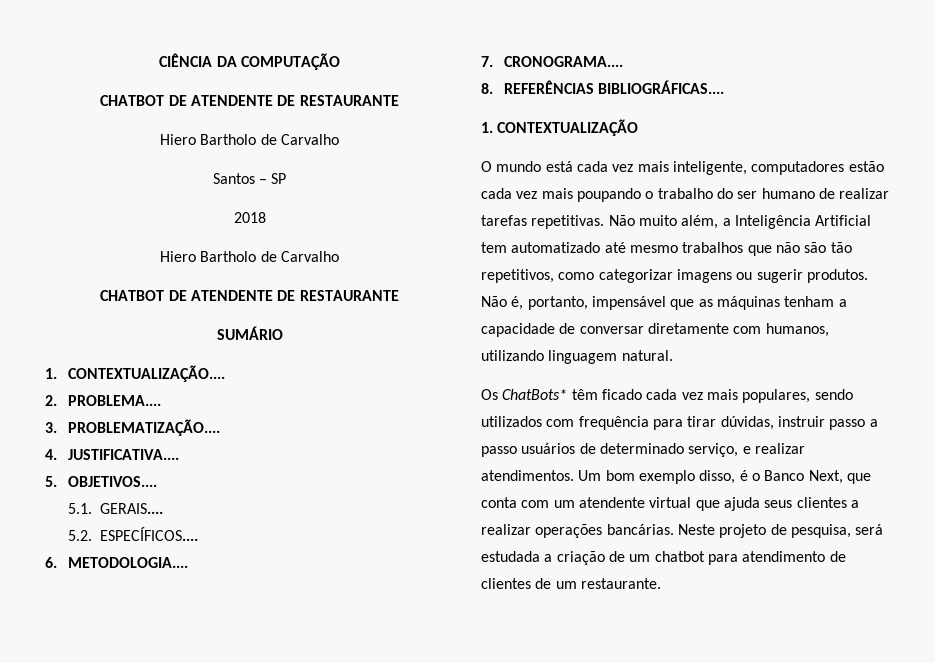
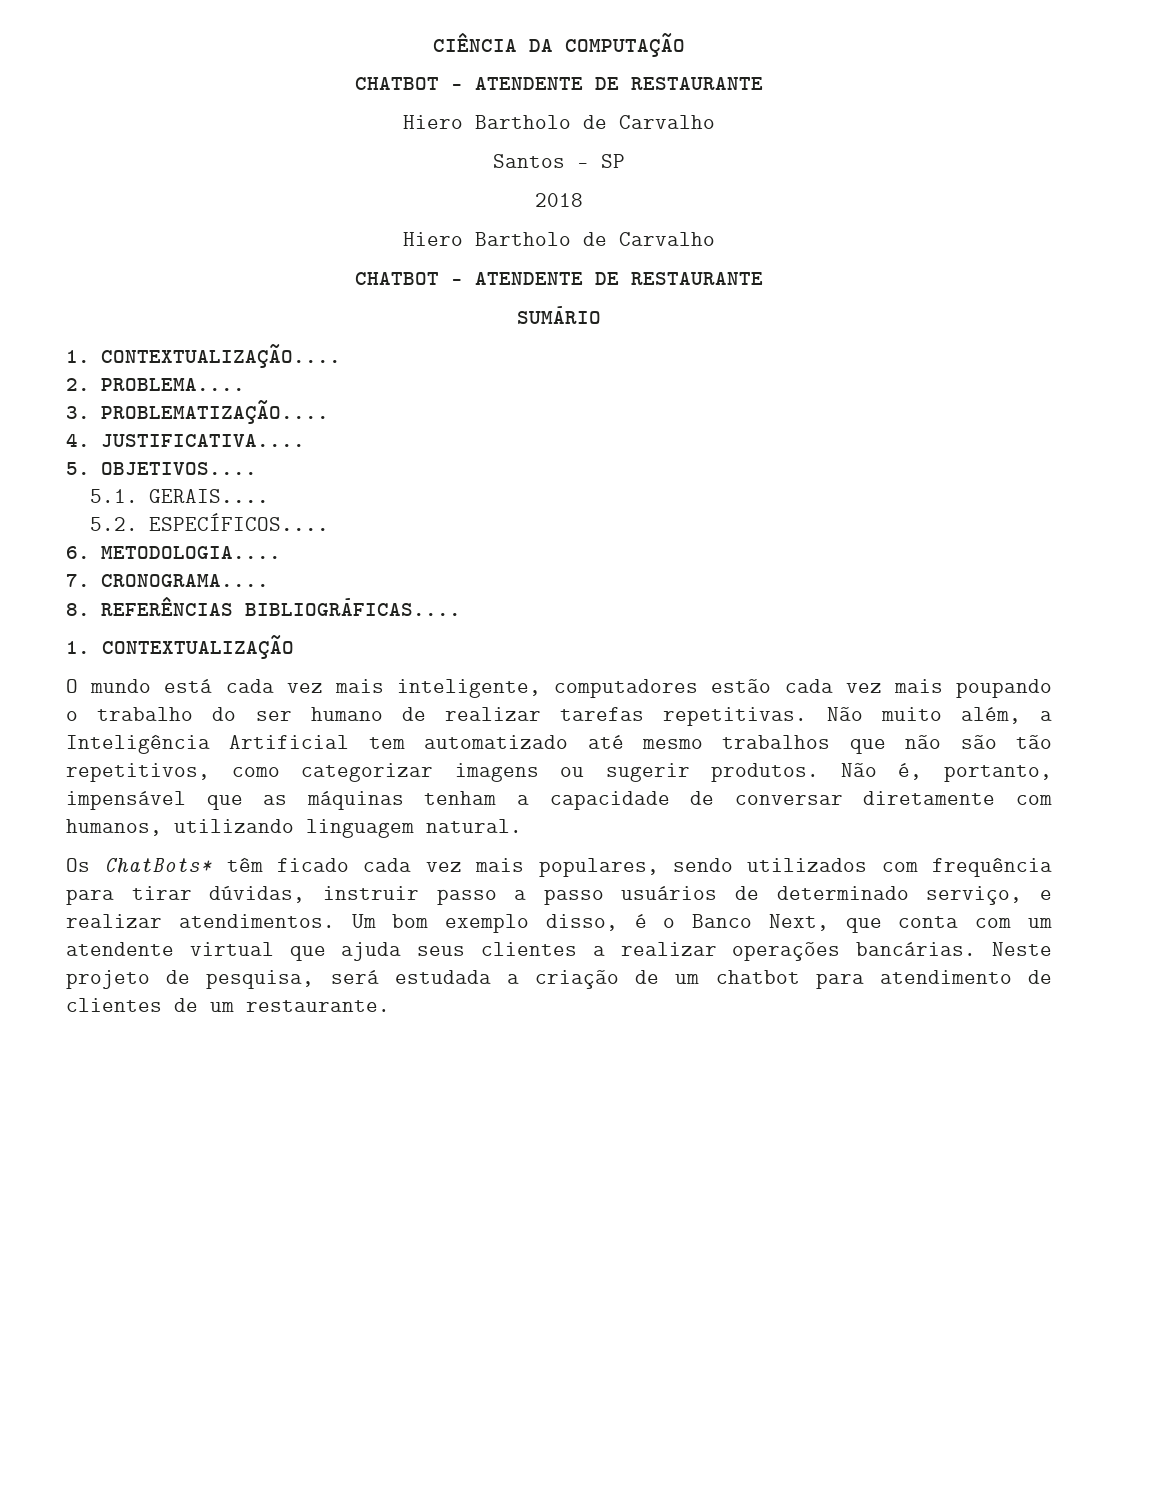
  CIÊNCIA DA COMPUTAÇÃO
- CHATBOT DE ATENDENTE DE RESTAURANTE
+ CHATBOT - ATENDENTE DE RESTAURANTE
  2018
  Hiero Bartholo de Carvalho
- CHATBOT DE ATENDENTE DE RESTAURANTE
+ CHATBOT - ATENDENTE DE RESTAURANTE

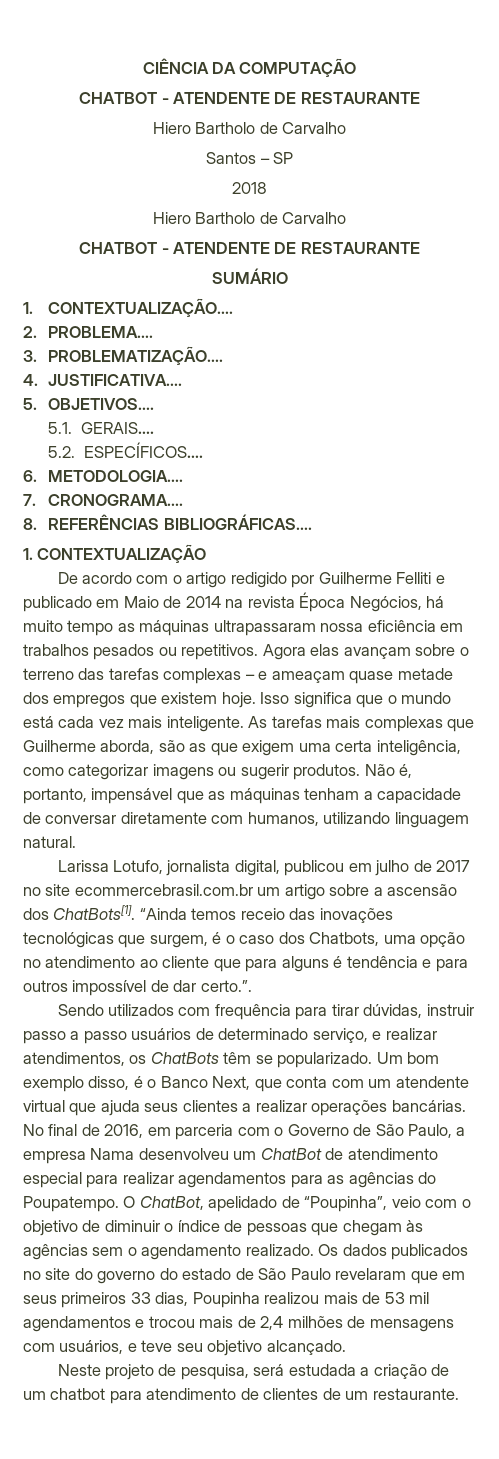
- O mundo está cada vez mais inteligente, computadores estão cada vez mais poupando o trabalho do ser humano de realizar tarefas repetitivas. Não muito além, a Inteligência Artificial tem automatizado até mesmo trabalhos que não são tão repetitivos, como categorizar imagens ou sugerir produtos.
+ De acordo com o artigo redigido por Guilherme Felliti e publicado em Maio de 2014 na revista Época Negócios, há muito tempo as máquinas ultrapassaram nossa eficiência em trabalhos pesados ou repetitivos. Agora elas avançam sobre o terreno das tarefas complexas – e ameaçam quase metade dos empregos que existem hoje. Isso significa que o mundo está cada vez mais inteligente. As tarefas mais complexas que Guilherme aborda, são as que exigem uma certa inteligência, como categorizar imagens ou sugerir produtos.
- Os ChatBots* têm ficado cada vez mais populares, sendo utilizados com frequência para tirar dúvidas, instruir passo a passo usuários de determinado serviço, e realizar atendimentos.
+ Larissa Lotufo, jornalista digital, publicou em julho de 2017 no site ecommercebrasil.com.br um artigo sobre a ascensão dos ChatBots[1]. “Ainda temos receio das inovações tecnológicas que surgem, é o caso dos Chatbots, uma opção no atendimento ao cliente que para alguns é tendência e para outros impossível de dar certo.”.
+ Sendo utilizados com frequência para tirar dúvidas, instruir passo a passo usuários de determinado serviço, e realizar atendimentos, os ChatBots têm se popularizado.
- Um bom exemplo disso, é o Banco Next, que conta com um atendente virtual que ajuda seus clientes a realizar operações bancárias. Neste projeto de pesquisa, será estudada a criação de um chatbot para atendimento de clientes de um restaurante.
+ Um bom exemplo disso, é o Banco Next, que conta com um atendente virtual que ajuda seus clientes a realizar operações bancárias. No final de 2016, em parceria com o Governo de São Paulo, a empresa Nama desenvolveu um ChatBot de atendimento especial para realizar agendamentos para as agências do Poupatempo. O ChatBot, apelidado de “Poupinha”, veio com o objetivo de diminuir o índice de pessoas que chegam às agências sem o agendamento realizado. Os dados publicados no site do governo do estado de São Paulo revelaram que em seus primeiros 33 dias, Poupinha realizou mais de 53 mil agendamentos e trocou mais de 2,4 milhões de mensagens com usuários, e teve seu objetivo alcançado.
+ Neste projeto de pesquisa, será estudada a criação de um chatbot para atendimento de clientes de um restaurante.

